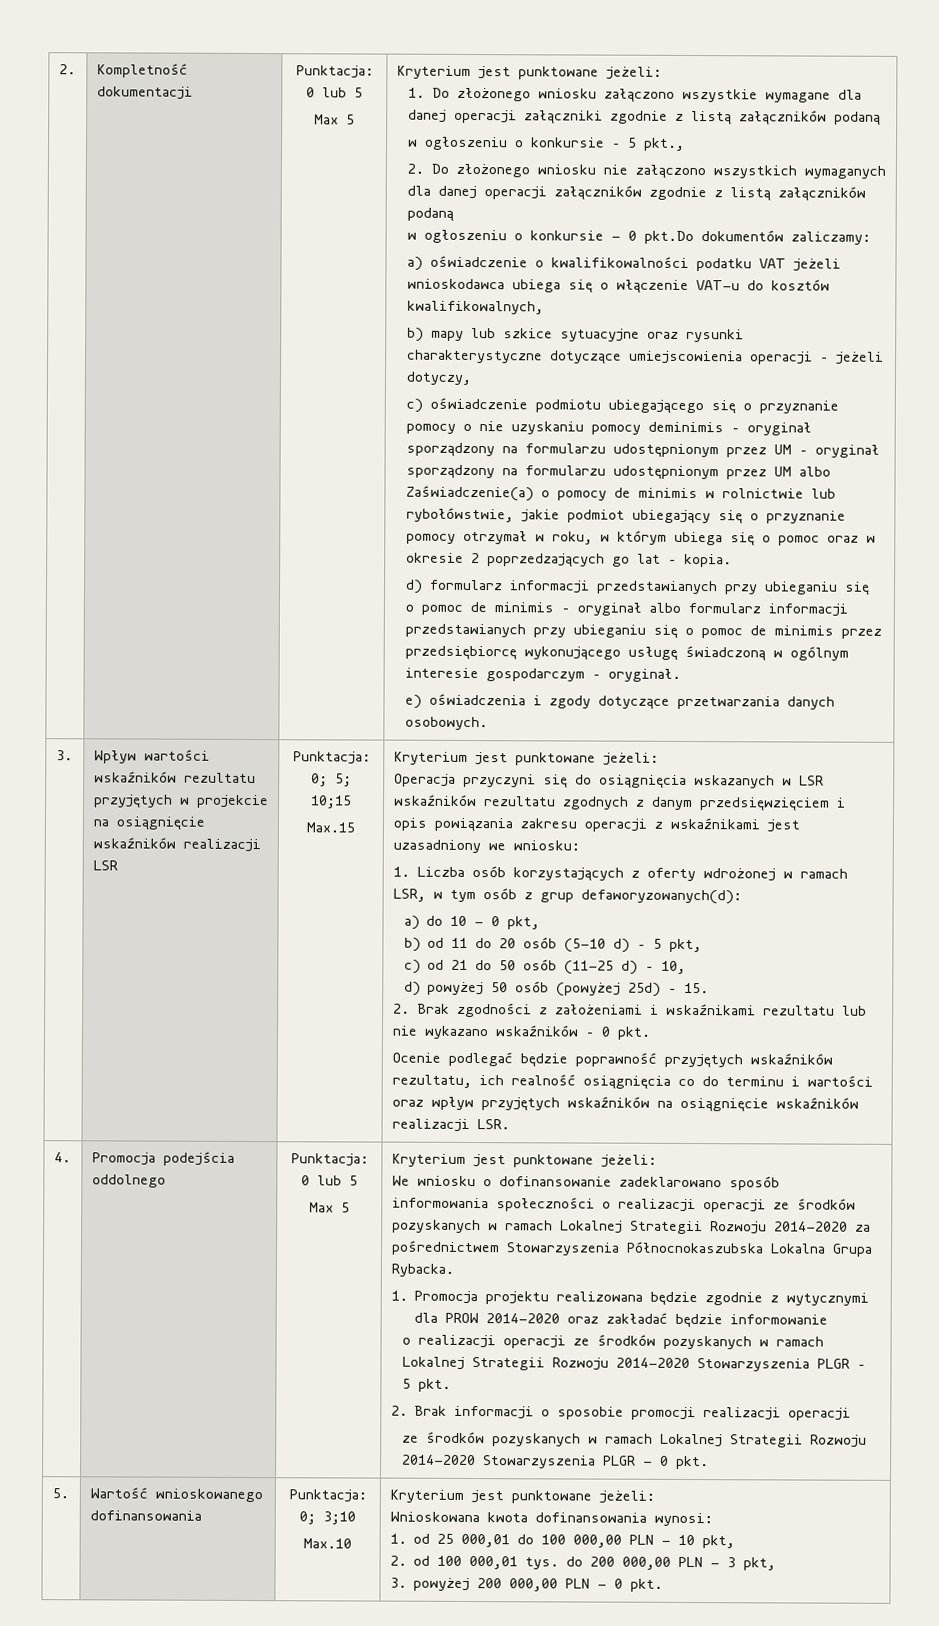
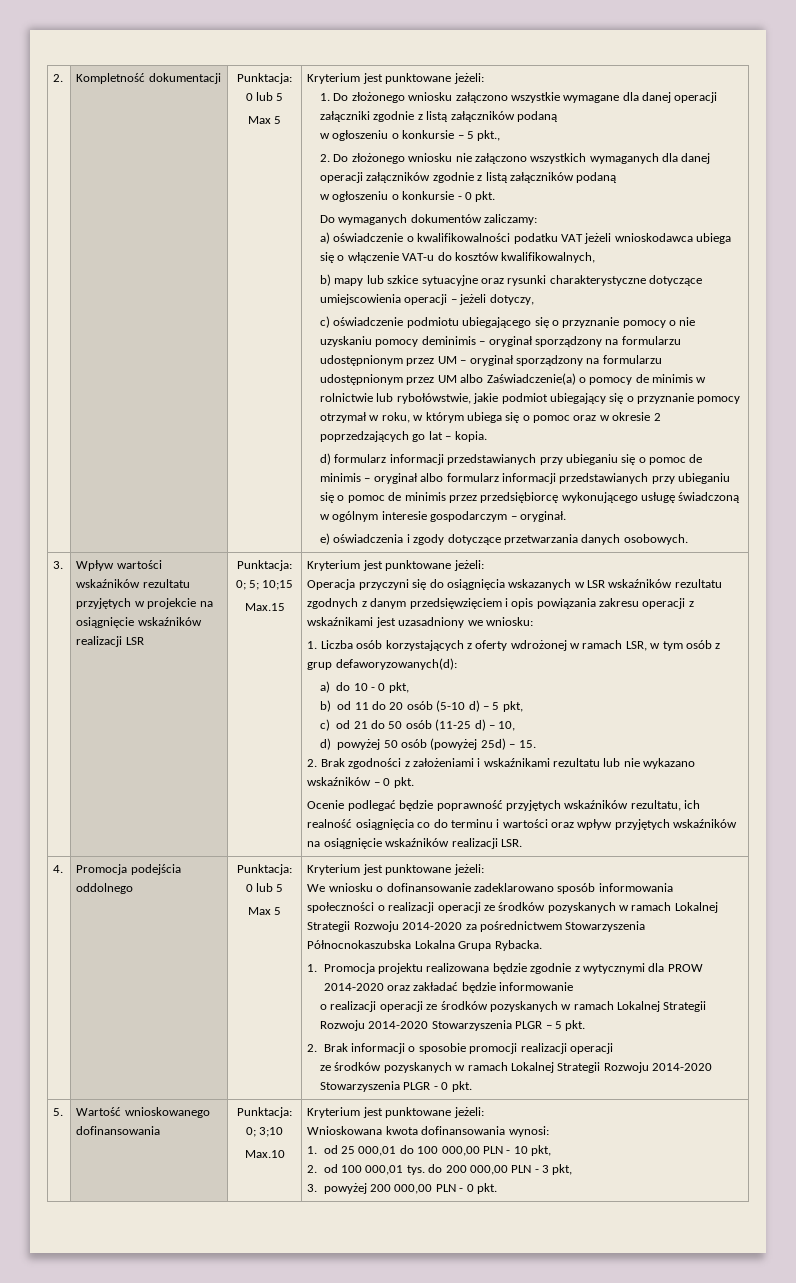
- w ogłoszeniu o konkursie - 0 pkt.Do dokumentów zaliczamy:
+ w ogłoszeniu o konkursie - 0 pkt.
+ Do wymaganych dokumentów zaliczamy:

